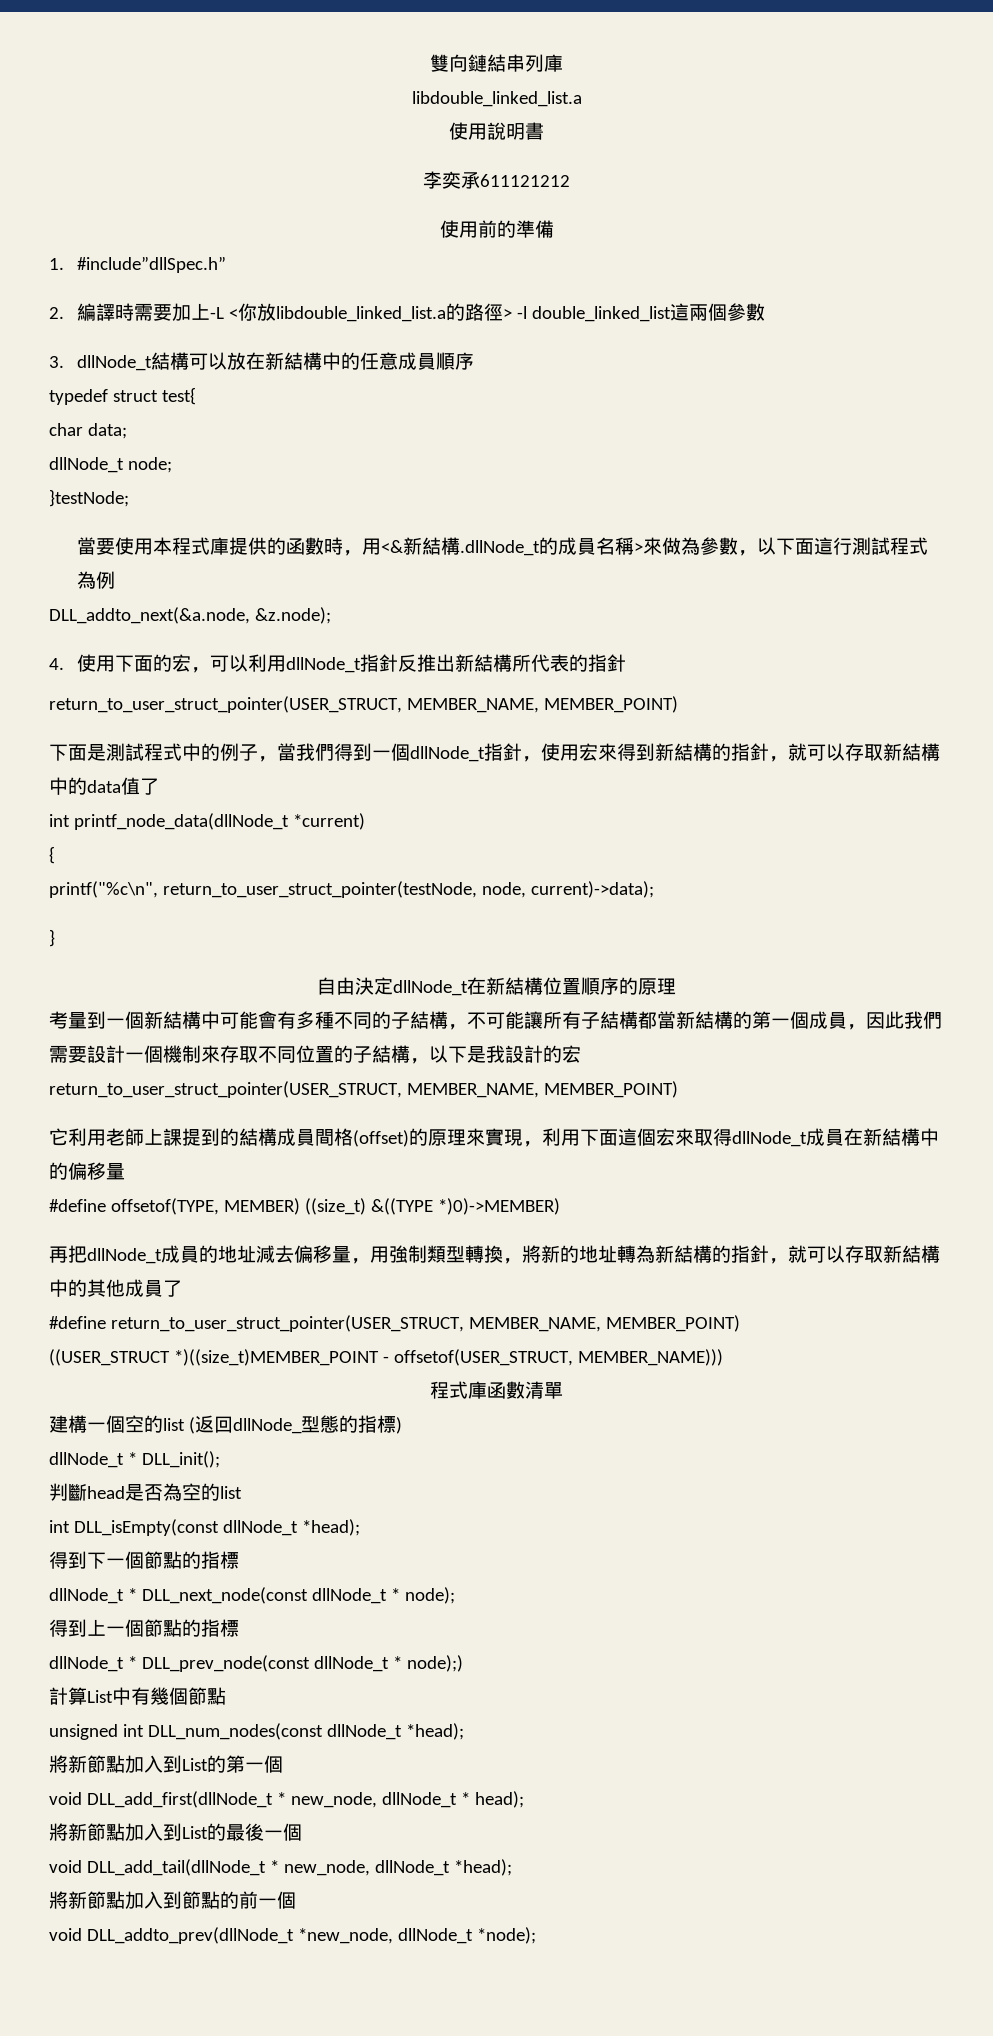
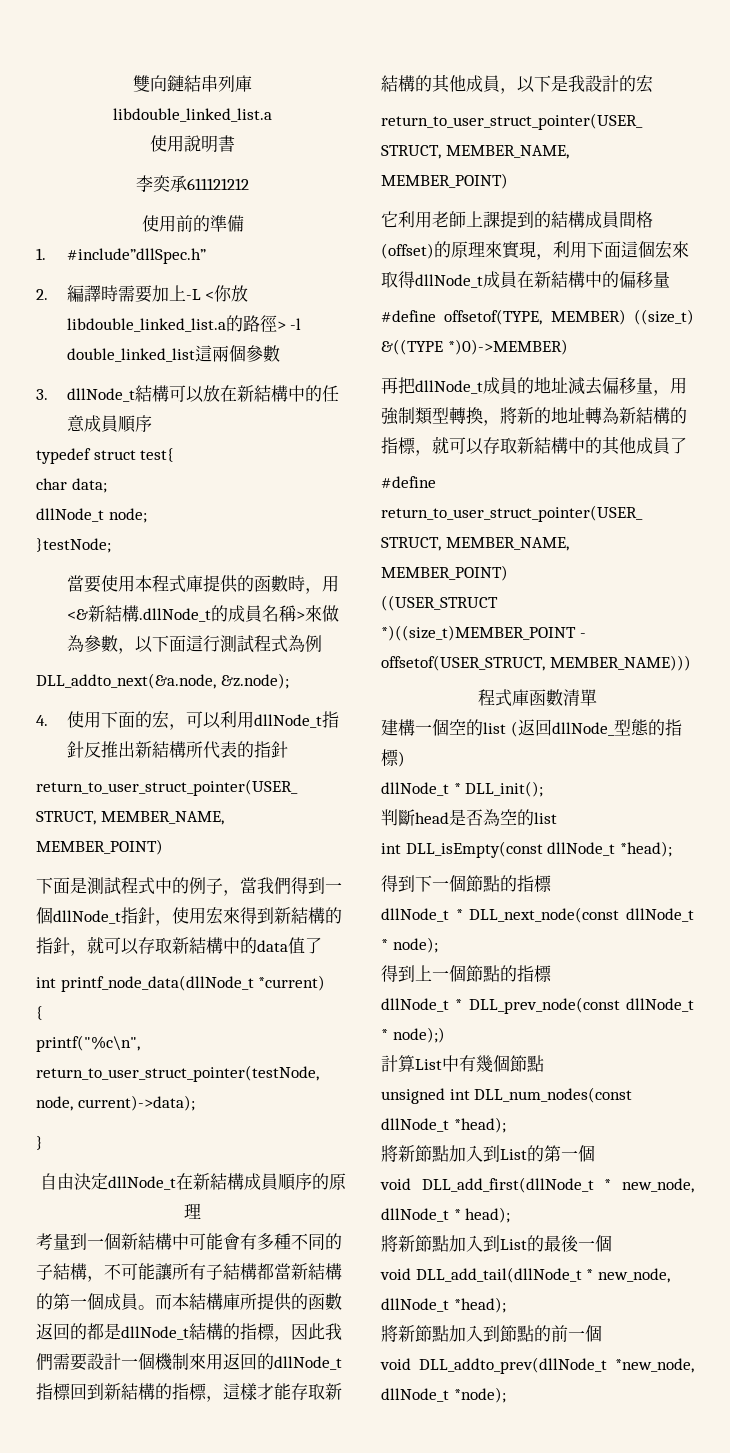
- 自由決定dllNode_t在新結構位置順序的原理
+ 自由決定dllNode_t在新結構成員順序的原理
- 考量到一個新結構中可能會有多種不同的子結構，不可能讓所有子結構都當新結構的第一個成員，因此我們需要設計一個機制來存取不同位置的子結構，以下是我設計的宏
+ 考量到一個新結構中可能會有多種不同的子結構，不可能讓所有子結構都當新結構的第一個成員。而本結構庫所提供的函數返回的都是dllNode_t結構的指標，因此我們需要設計一個機制來用返回的dllNode_t指標回到新結構的指標，這樣才能存取新結構的其他成員，以下是我設計的宏
- 再把dllNode_t成員的地址減去偏移量，用強制類型轉換，將新的地址轉為新結構的指針，就可以存取新結構中的其他成員了
+ 再把dllNode_t成員的地址減去偏移量，用強制類型轉換，將新的地址轉為新結構的指標，就可以存取新結構中的其他成員了

